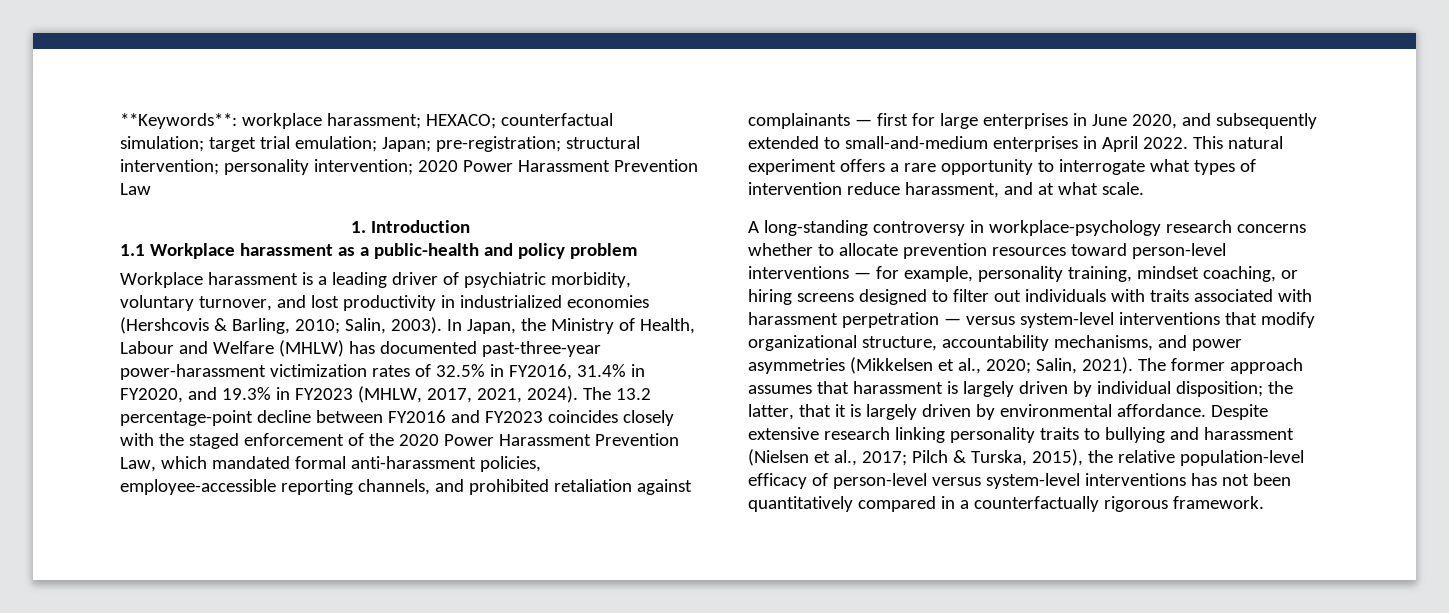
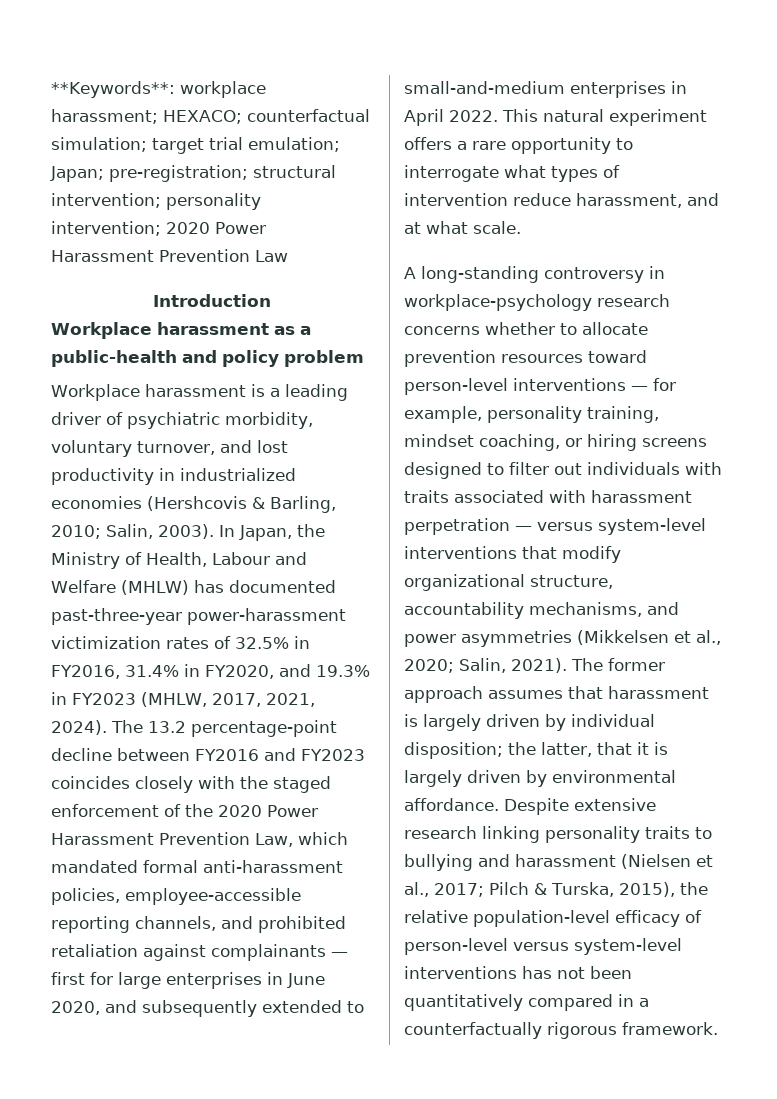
- 1. Introduction
+ Introduction
- 1.1 Workplace harassment as a public-health and policy problem
+ Workplace harassment as a public-health and policy problem

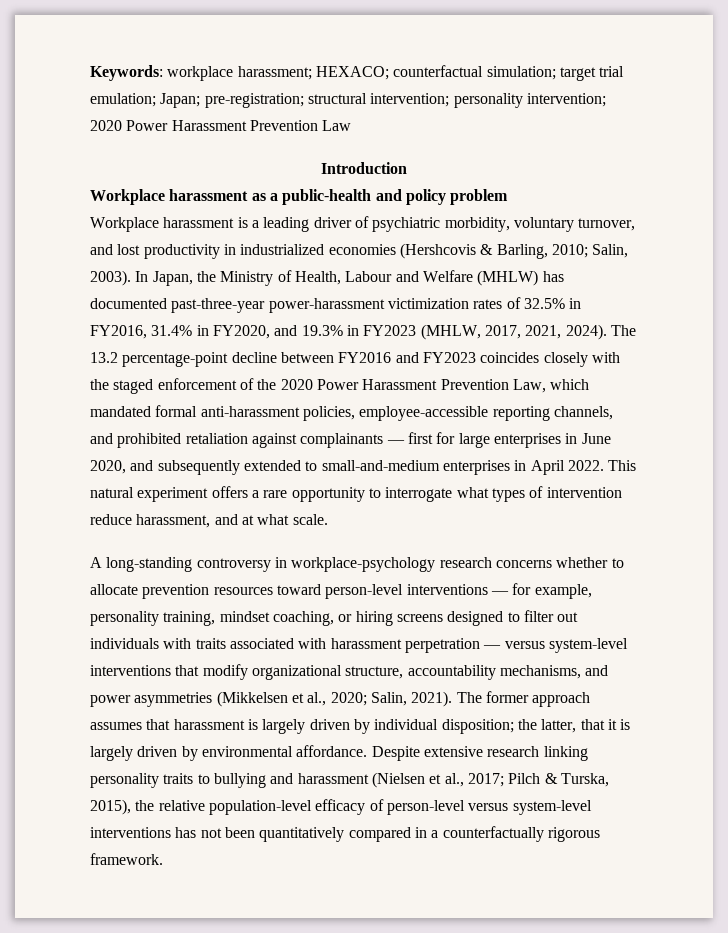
- **Keywords**: workplace harassment; HEXACO; counterfactual simulation; target trial emulation; Japan; pre-registration; structural intervention; personality intervention; 2020 Power Harassment Prevention Law
+ Keywords: workplace harassment; HEXACO; counterfactual simulation; target trial emulation; Japan; pre-registration; structural intervention; personality intervention; 2020 Power Harassment Prevention Law

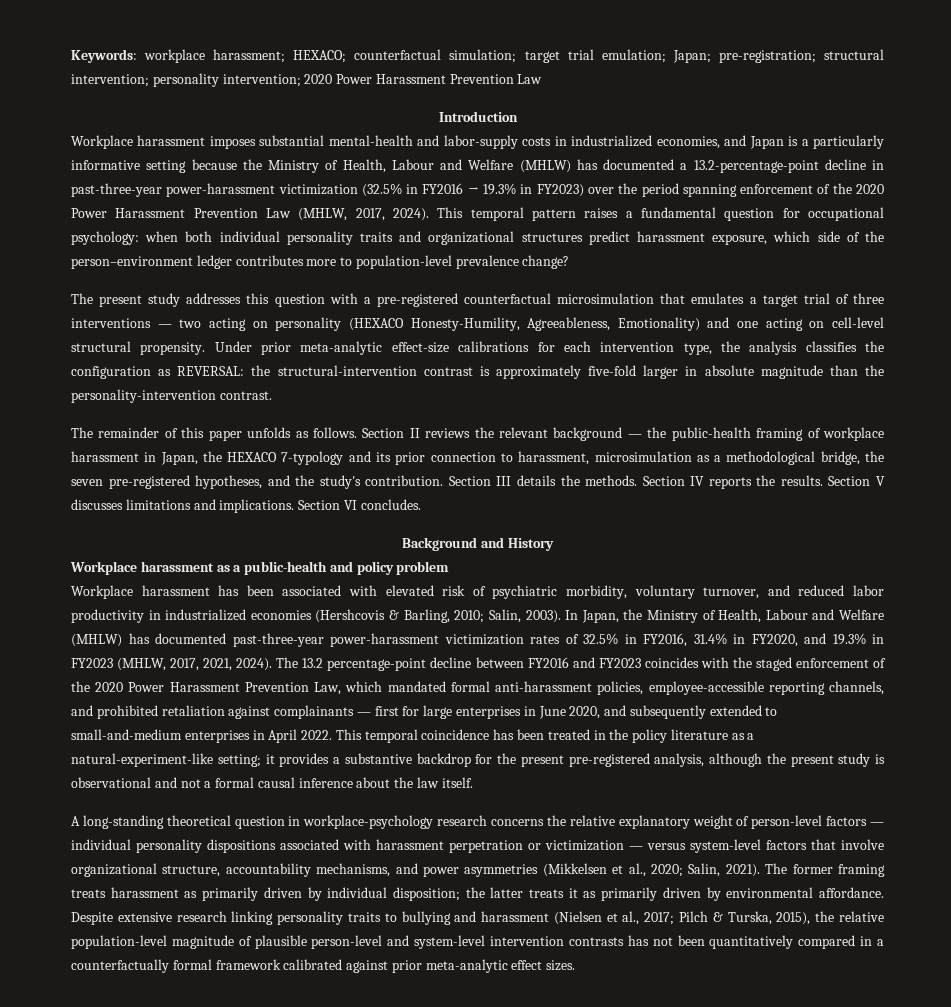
+ Workplace harassment imposes substantial mental-health and labor-supply costs in industrialized economies, and Japan is a particularly informative setting because the Ministry of Health, Labour and Welfare (MHLW) has documented a 13.2-percentage-point decline in past-three-year power-harassment victimization (32.5% in FY2016 → 19.3% in FY2023) over the period spanning enforcement of the 2020 Power Harassment Prevention Law (MHLW, 2017, 2024). This temporal pattern raises a fundamental question for occupational psychology: when both individual personality traits and organizational structures predict harassment exposure, which side of the person–environment ledger contributes more to population-level prevalence change?
+ The present study addresses this question with a pre-registered counterfactual microsimulation that emulates a target trial of three interventions — two acting on personality (HEXACO Honesty-Humility, Agreeableness, Emotionality) and one acting on cell-level structural propensity. Under prior meta-analytic effect-size calibrations for each intervention type, the analysis classifies the configuration as REVERSAL: the structural-intervention contrast is approximately five-fold larger in absolute magnitude than the personality-intervention contrast.
+ The remainder of this paper unfolds as follows. Section II reviews the relevant background — the public-health framing of workplace harassment in Japan, the HEXACO 7-typology and its prior connection to harassment, microsimulation as a methodological bridge, the seven pre-registered hypotheses, and the study's contribution. Section III details the methods. Section IV reports the results. Section V discusses limitations and implications. Section VI concludes.
+ Background and History
- Workplace harassment is a leading driver of psychiatric morbidity, voluntary turnover, and lost productivity in industrialized economies (Hershcovis & Barling, 2010; Salin, 2003).
+ Workplace harassment has been associated with elevated risk of psychiatric morbidity, voluntary turnover, and reduced labor productivity in industrialized economies (Hershcovis & Barling, 2010; Salin, 2003).
- The 13.2 percentage-point decline between FY2016 and FY2023 coincides closely with the staged enforcement of the 2020 Power Harassment Prevention Law, which mandated formal anti-harassment policies, employee-accessible reporting channels, and prohibited retaliation against complainants — first for large enterprises in June 2020, and subsequently extended to small-and-medium enterprises in April 2022.
+ The 13.2 percentage-point decline between FY2016 and FY2023 coincides with the staged enforcement of the 2020 Power Harassment Prevention Law, which mandated formal anti-harassment policies, employee-accessible reporting channels, and prohibited retaliation against complainants — first for large enterprises in June 2020, and subsequently extended to small-and-medium enterprises in April 2022.
- This natural experiment offers a rare opportunity to interrogate what types of intervention reduce harassment, and at what scale.
+ This temporal coincidence has been treated in the policy literature as a natural-experiment-like setting; it provides a substantive backdrop for the present pre-registered analysis, although the present study is observational and not a formal causal inference about the law itself.
- A long-standing controversy in workplace-psychology research concerns whether to allocate prevention resources toward person-level interventions — for example, personality training, mindset coaching, or hiring screens designed to filter out individuals with traits associated with harassment perpetration — versus system-level interventions that modify organizational structure, accountability mechanisms, and power asymmetries (Mikkelsen et al., 2020; Salin, 2021).
+ A long-standing theoretical question in workplace-psychology research concerns the relative explanatory weight of person-level factors — individual personality dispositions associated with harassment perpetration or victimization — versus system-level factors that involve organizational structure, accountability mechanisms, and power asymmetries (Mikkelsen et al., 2020; Salin, 2021).
- The former approach assumes that harassment is largely driven by individual disposition; the latter, that it is largely driven by environmental affordance.
+ The former framing treats harassment as primarily driven by individual disposition; the latter treats it as primarily driven by environmental affordance.
- Despite extensive research linking personality traits to bullying and harassment (Nielsen et al., 2017; Pilch & Turska, 2015), the relative population-level efficacy of person-level versus system-level interventions has not been quantitatively compared in a counterfactually rigorous framework.
+ Despite extensive research linking personality traits to bullying and harassment (Nielsen et al., 2017; Pilch & Turska, 2015), the relative population-level magnitude of plausible person-level and system-level intervention contrasts has not been quantitatively compared in a counterfactually formal framework calibrated against prior meta-analytic effect sizes.

